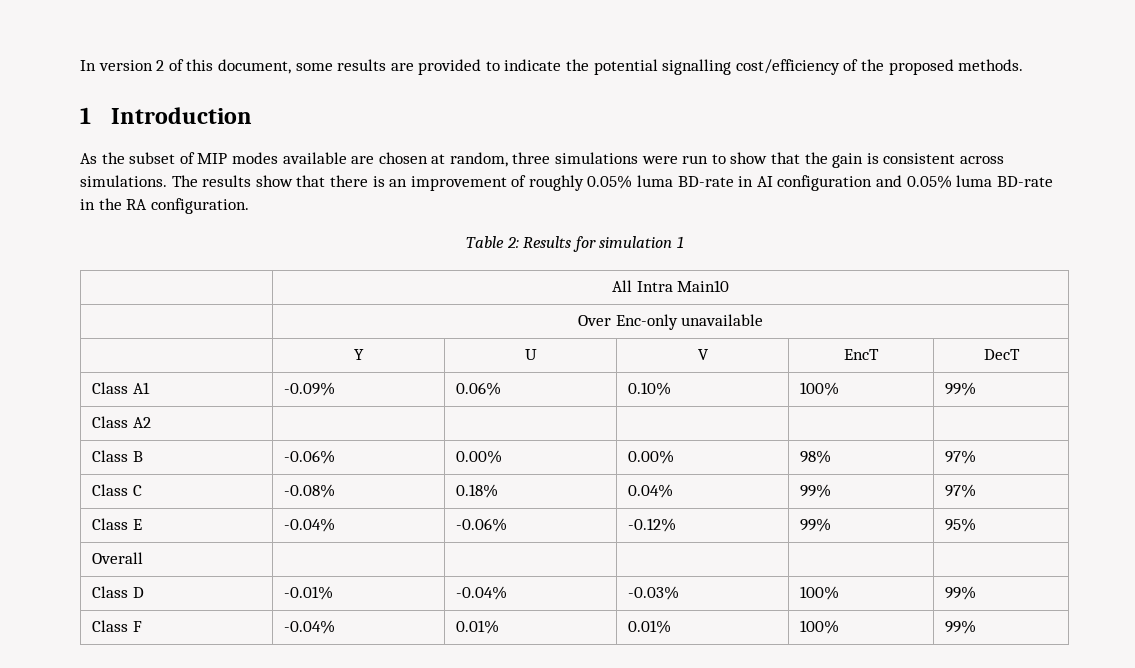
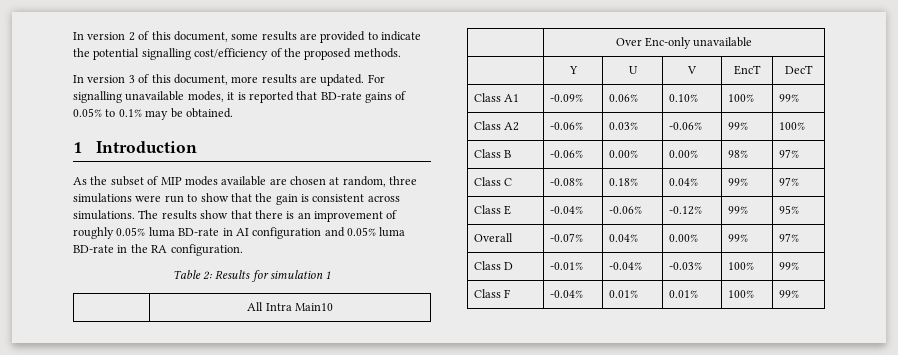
+ In version 3 of this document, more results are updated. For signalling unavailable modes, it is reported that BD-rate gains of 0.05% to 0.1% may be obtained.
- Class A2 | | | | |
+ Class A2 | -0.06% | 0.03% | -0.06% | 99% | 100%
- Overall | | | | |
+ Overall | -0.07% | 0.04% | 0.00% | 99% | 97%

